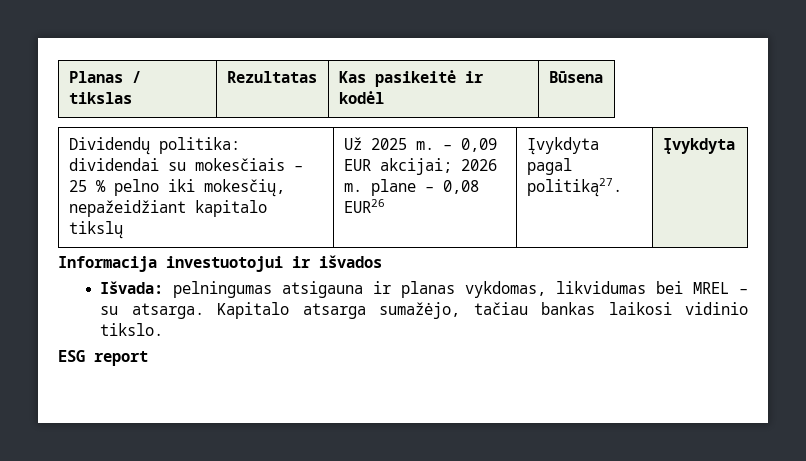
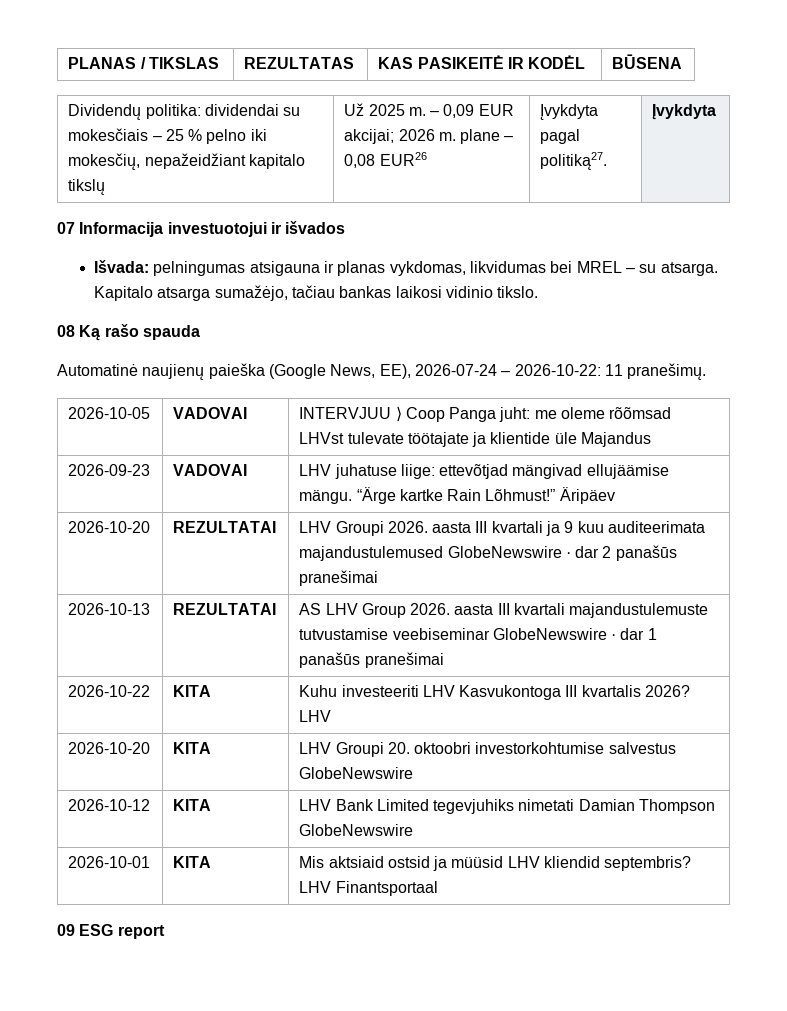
- Planas / tikslas | Rezultatas | Kas pasikeitė ir kodėl | Būsena
+ PLANAS / TIKSLAS | REZULTATAS | KAS PASIKEITĖ IR KODĖL | BŪSENA
- Informacija investuotojui ir išvados
+ 07 Informacija investuotojui ir išvados
- ESG report
+ 08 Ką rašo spauda
+ Automatinė naujienų paieška (Google News, EE), 2026-07-24 – 2026-10-22: 11 pranešimų.
+ 2026-10-05 | VADOVAI | INTERVJUU ⟩ Coop Panga juht: me oleme rõõmsad LHVst tulevate töötajate ja klientide üle Majandus
+ 2026-09-23 | VADOVAI | LHV juhatuse liige: ettevõtjad mängivad ellujäämise mängu. “Ärge kartke Rain Lõhmust!” Äripäev
+ 2026-10-20 | REZULTATAI | LHV Groupi 2026. aasta III kvartali ja 9 kuu auditeerimata majandustulemused GlobeNewswire · dar 2 panašūs pranešimai
+ 2026-10-13 | REZULTATAI | AS LHV Group 2026. aasta III kvartali majandustulemuste tutvustamise veebiseminar GlobeNewswire · dar 1 panašūs pranešimai
+ 2026-10-22 | KITA | Kuhu investeeriti LHV Kasvukontoga III kvartalis 2026? LHV
+ 2026-10-20 | KITA | LHV Groupi 20. oktoobri investorkohtumise salvestus GlobeNewswire
+ 2026-10-12 | KITA | LHV Bank Limited tegevjuhiks nimetati Damian Thompson GlobeNewswire
+ 2026-10-01 | KITA | Mis aktsiaid ostsid ja müüsid LHV kliendid septembris? LHV Finantsportaal
+ 09 ESG report

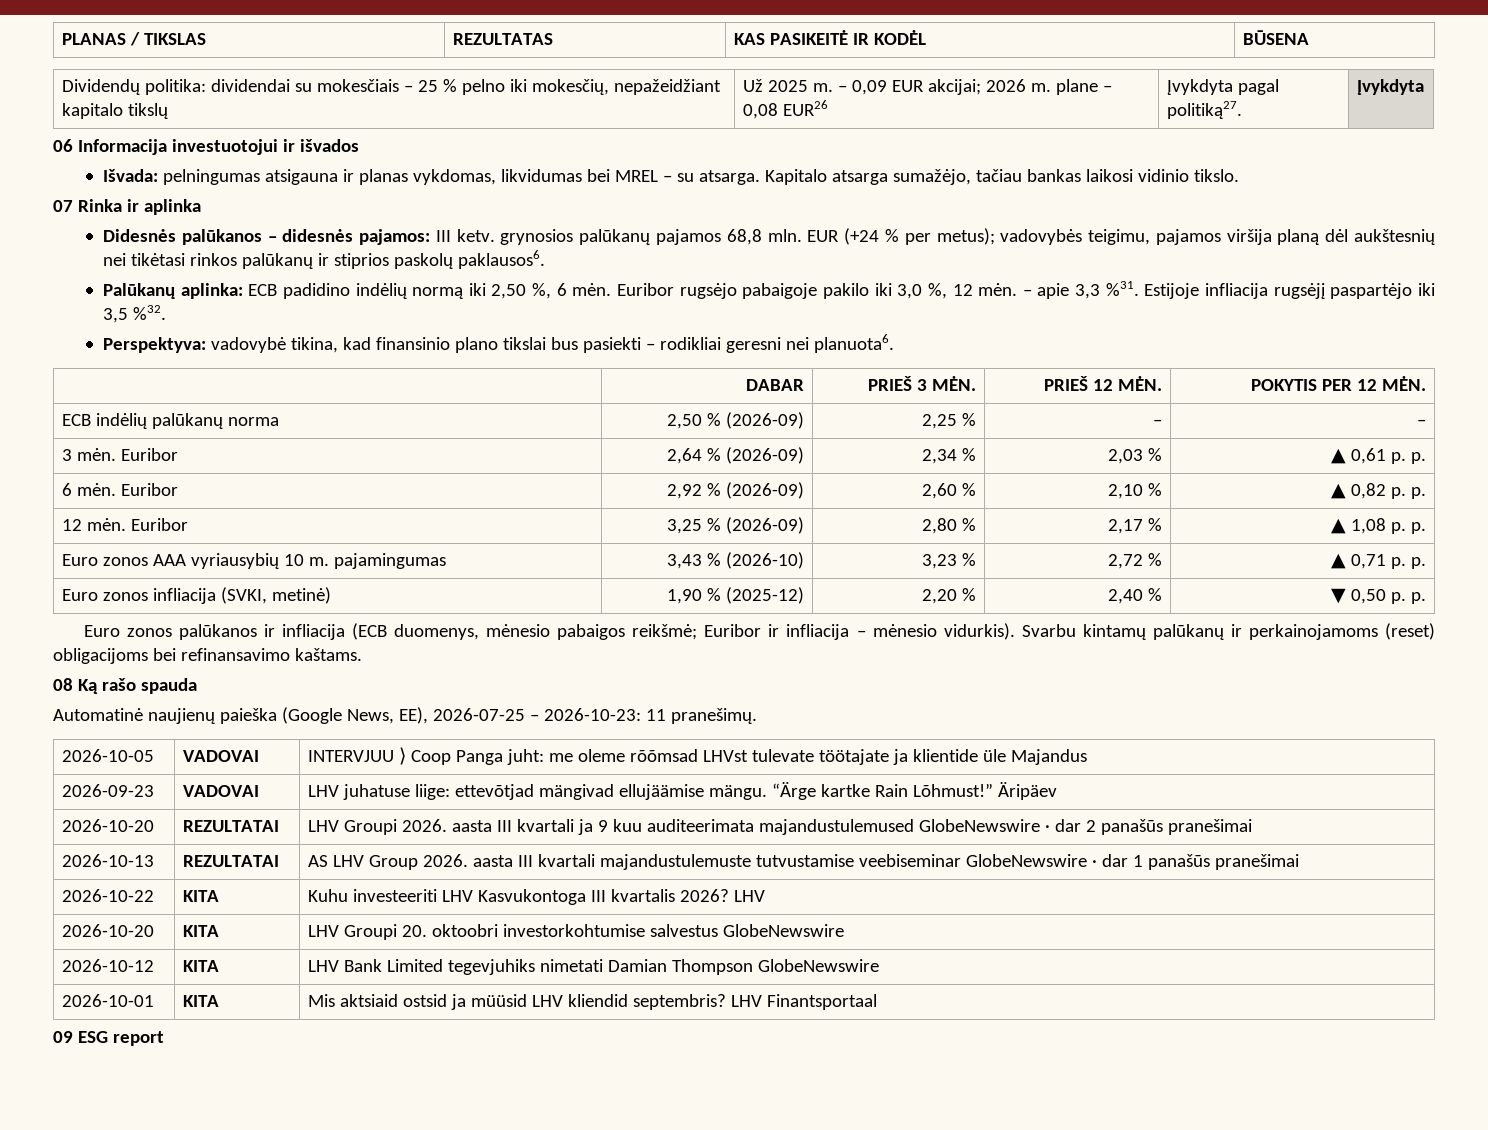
- 07 Informacija investuotojui ir išvados
+ 06 Informacija investuotojui ir išvados
+ 07 Rinka ir aplinka
+ Didesnės palūkanos – didesnės pajamos: III ketv. grynosios palūkanų pajamos 68,8 mln. EUR (+24 % per metus); vadovybės teigimu, pajamos viršija planą dėl aukštesnių nei tikėtasi rinkos palūkanų ir stiprios paskolų paklausos6.
+ Palūkanų aplinka: ECB padidino indėlių normą iki 2,50 %, 6 mėn. Euribor rugsėjo pabaigoje pakilo iki 3,0 %, 12 mėn. – apie 3,3 %31. Estijoje infliacija rugsėjį paspartėjo iki 3,5 %32.
+ Perspektyva: vadovybė tikina, kad finansinio plano tikslai bus pasiekti – rodikliai geresni nei planuota6.
+ | DABAR | PRIEŠ 3 MĖN. | PRIEŠ 12 MĖN. | POKYTIS PER 12 MĖN.
+ ECB indėlių palūkanų norma | 2,50 % (2026-09) | 2,25 % | – | –
+ 3 mėn. Euribor | 2,64 % (2026-09) | 2,34 % | 2,03 % | ▲ 0,61 p. p.
+ 6 mėn. Euribor | 2,92 % (2026-09) | 2,60 % | 2,10 % | ▲ 0,82 p. p.
+ 12 mėn. Euribor | 3,25 % (2026-09) | 2,80 % | 2,17 % | ▲ 1,08 p. p.
+ Euro zonos AAA vyriausybių 10 m. pajamingumas | 3,43 % (2026-10) | 3,23 % | 2,72 % | ▲ 0,71 p. p.
+ Euro zonos infliacija (SVKI, metinė) | 1,90 % (2025-12) | 2,20 % | 2,40 % | ▼ 0,50 p. p.
+ Euro zonos palūkanos ir infliacija (ECB duomenys, mėnesio pabaigos reikšmė; Euribor ir infliacija – mėnesio vidurkis). Svarbu kintamų palūkanų ir perkainojamoms (reset) obligacijoms bei refinansavimo kaštams.
- Automatinė naujienų paieška (Google News, EE), 2026-07-24 – 2026-10-22: 11 pranešimų.
+ Automatinė naujienų paieška (Google News, EE), 2026-07-25 – 2026-10-23: 11 pranešimų.

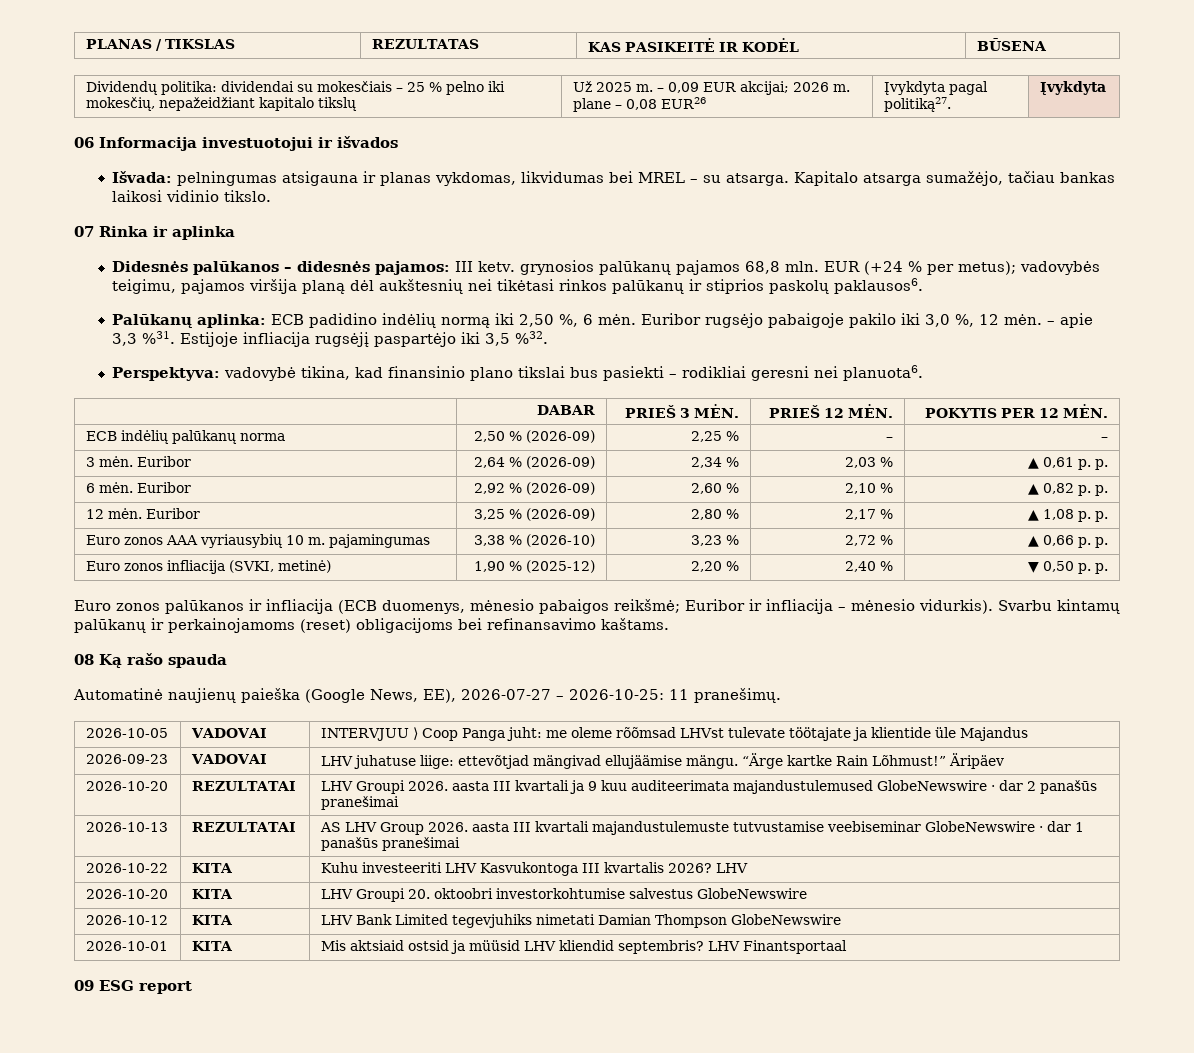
- Euro zonos AAA vyriausybių 10 m. pajamingumas | 3,43 % (2026-10) | 3,23 % | 2,72 % | ▲ 0,71 p. p.
+ Euro zonos AAA vyriausybių 10 m. pajamingumas | 3,38 % (2026-10) | 3,23 % | 2,72 % | ▲ 0,66 p. p.
- Automatinė naujienų paieška (Google News, EE), 2026-07-25 – 2026-10-23: 11 pranešimų.
+ Automatinė naujienų paieška (Google News, EE), 2026-07-27 – 2026-10-25: 11 pranešimų.

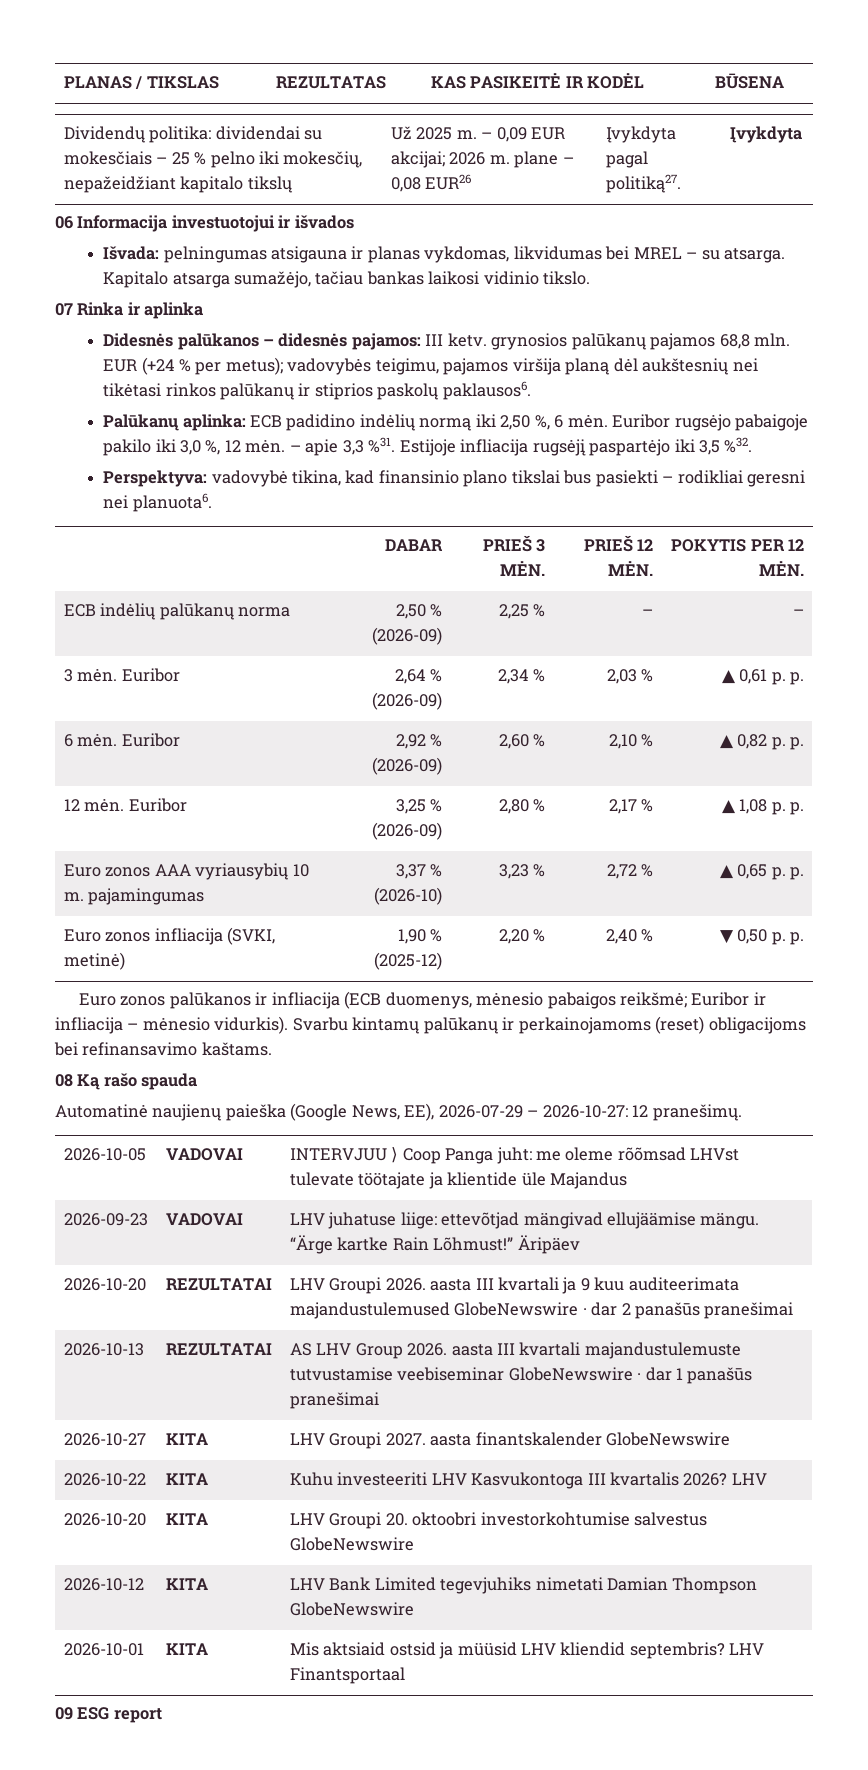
- Euro zonos AAA vyriausybių 10 m. pajamingumas | 3,38 % (2026-10) | 3,23 % | 2,72 % | ▲ 0,66 p. p.
+ Euro zonos AAA vyriausybių 10 m. pajamingumas | 3,37 % (2026-10) | 3,23 % | 2,72 % | ▲ 0,65 p. p.
- Automatinė naujienų paieška (Google News, EE), 2026-07-27 – 2026-10-25: 11 pranešimų.
+ Automatinė naujienų paieška (Google News, EE), 2026-07-29 – 2026-10-27: 12 pranešimų.
+ 2026-10-27 | KITA | LHV Groupi 2027. aasta finantskalender GlobeNewswire

